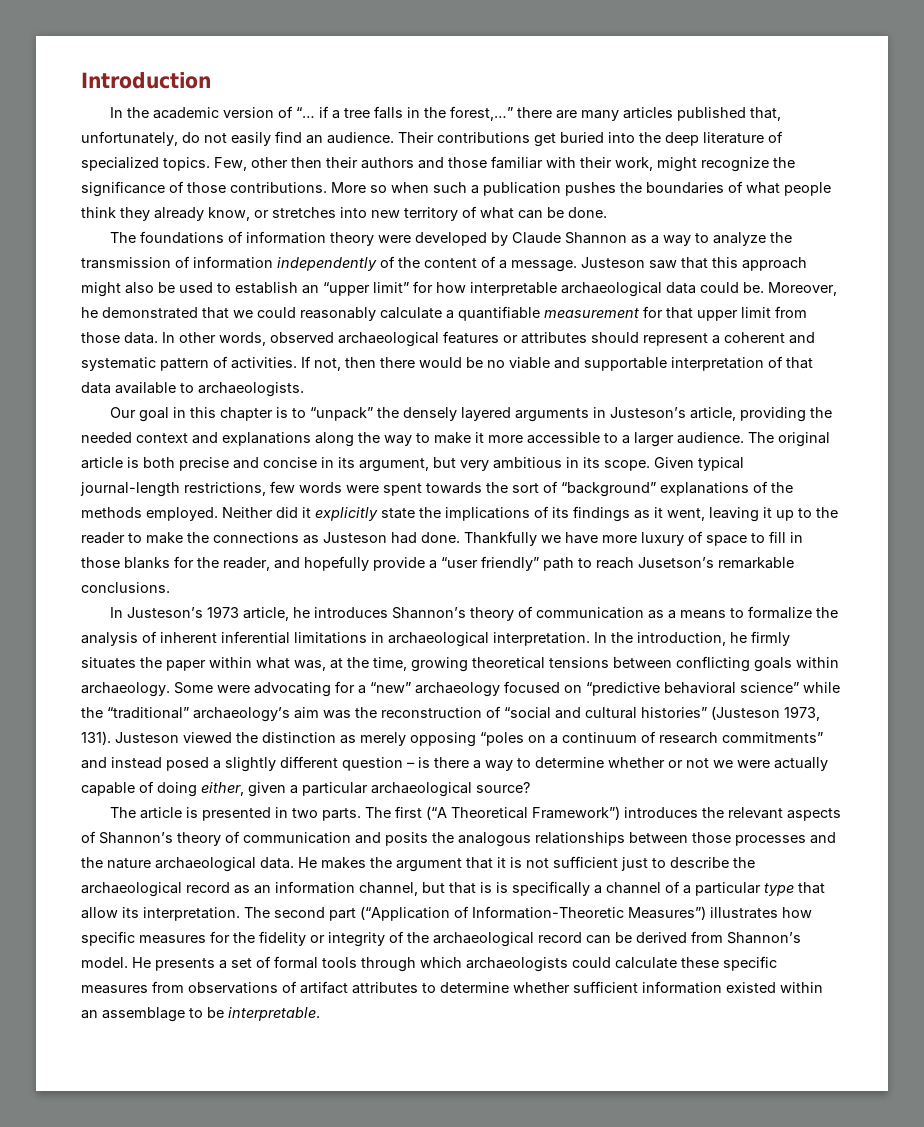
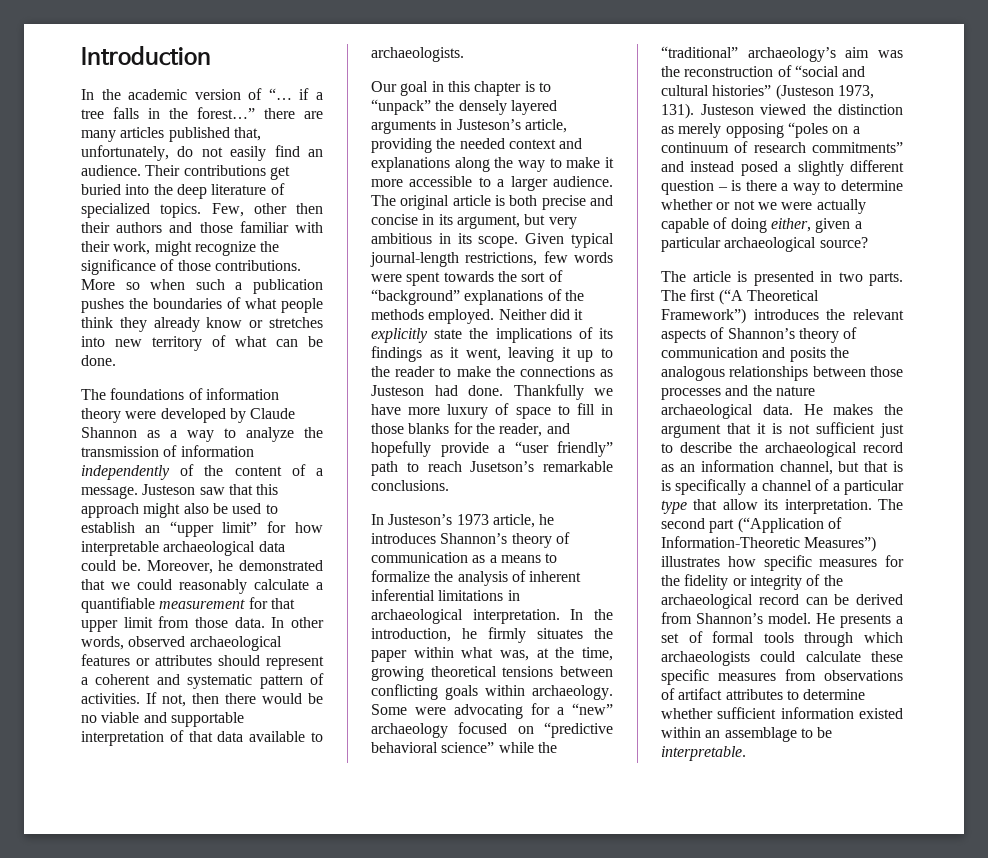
- In the academic version of “… if a tree falls in the forest,…” there are many articles published that, unfortunately, do not easily find an audience.
+ In the academic version of “… if a tree falls in the forest…” there are many articles published that, unfortunately, do not easily find an audience.
- More so when such a publication pushes the boundaries of what people think they already know, or stretches into new territory of what can be done.
+ More so when such a publication pushes the boundaries of what people think they already know or stretches into new territory of what can be done.

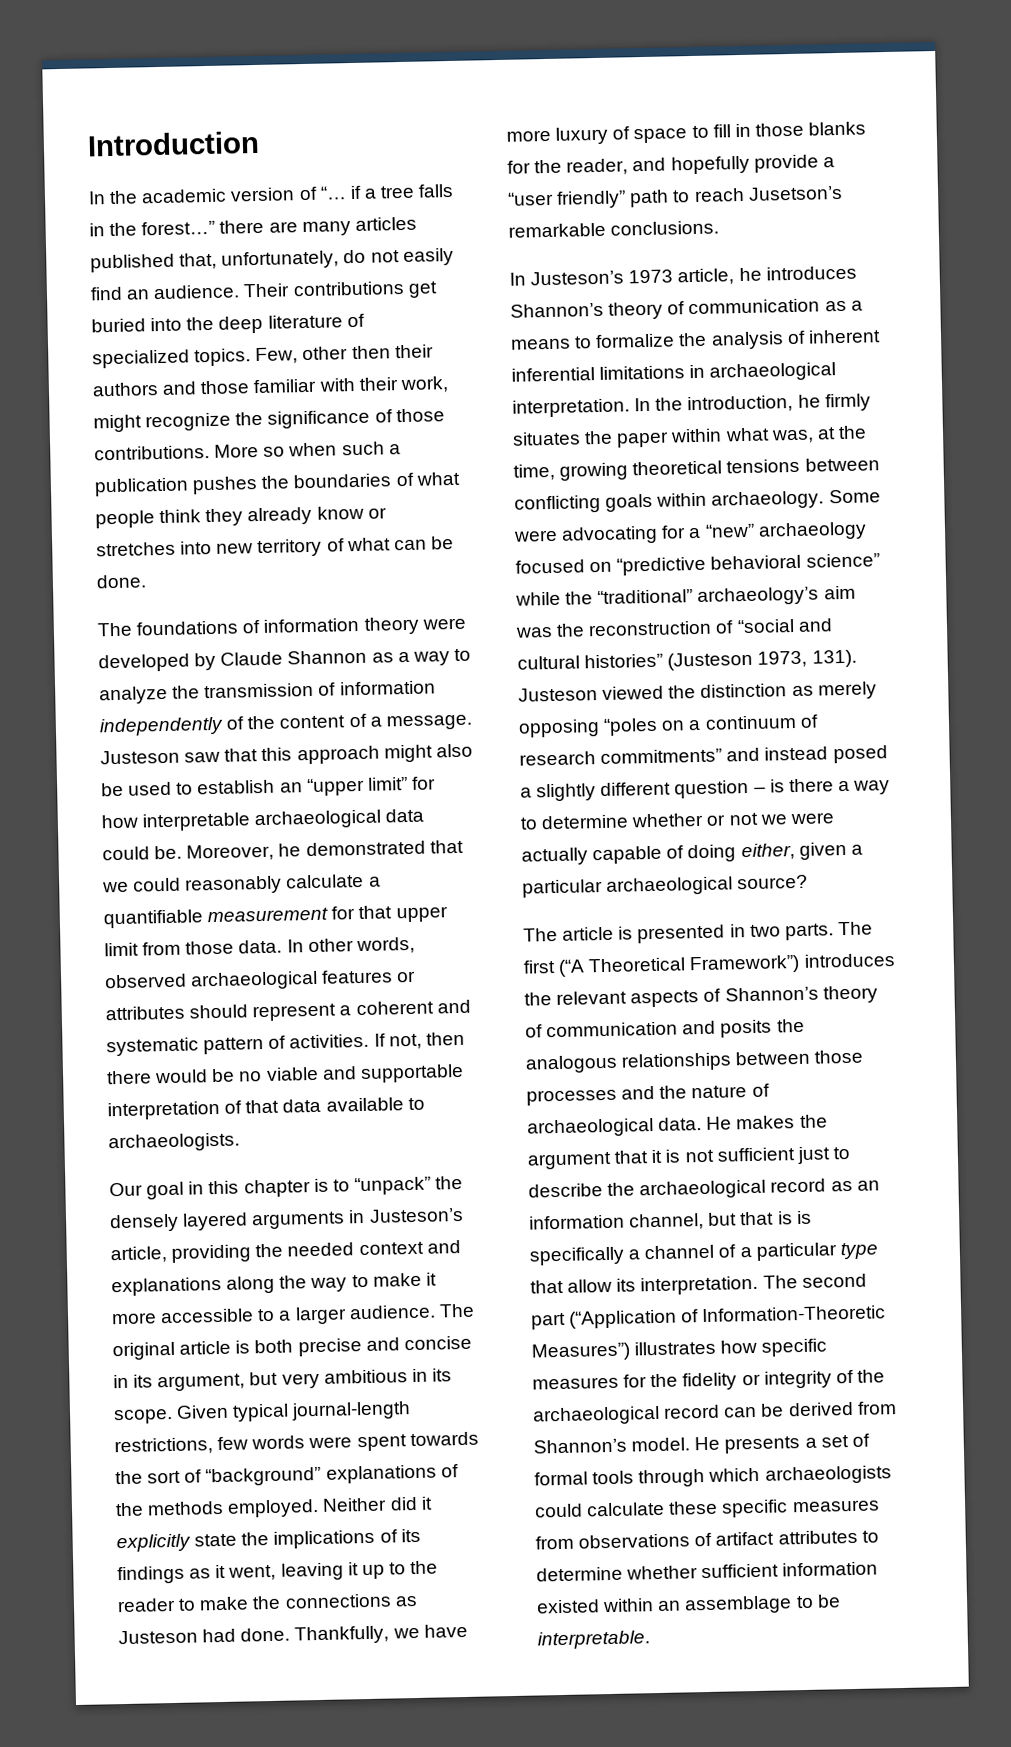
- Thankfully we have more luxury of space to fill in those blanks for the reader, and hopefully provide a “user friendly” path to reach Jusetson’s remarkable conclusions.
+ Thankfully, we have more luxury of space to fill in those blanks for the reader, and hopefully provide a “user friendly” path to reach Jusetson’s remarkable conclusions.
- The first (“A Theoretical Framework”) introduces the relevant aspects of Shannon’s theory of communication and posits the analogous relationships between those processes and the nature archaeological data.
+ The first (“A Theoretical Framework”) introduces the relevant aspects of Shannon’s theory of communication and posits the analogous relationships between those processes and the nature of archaeological data.

